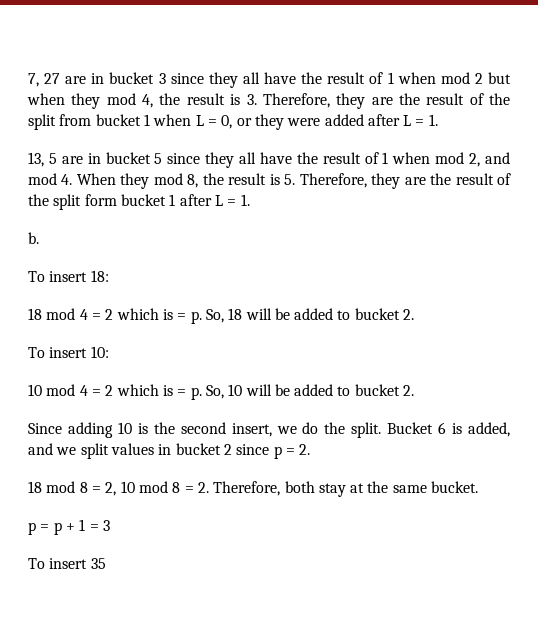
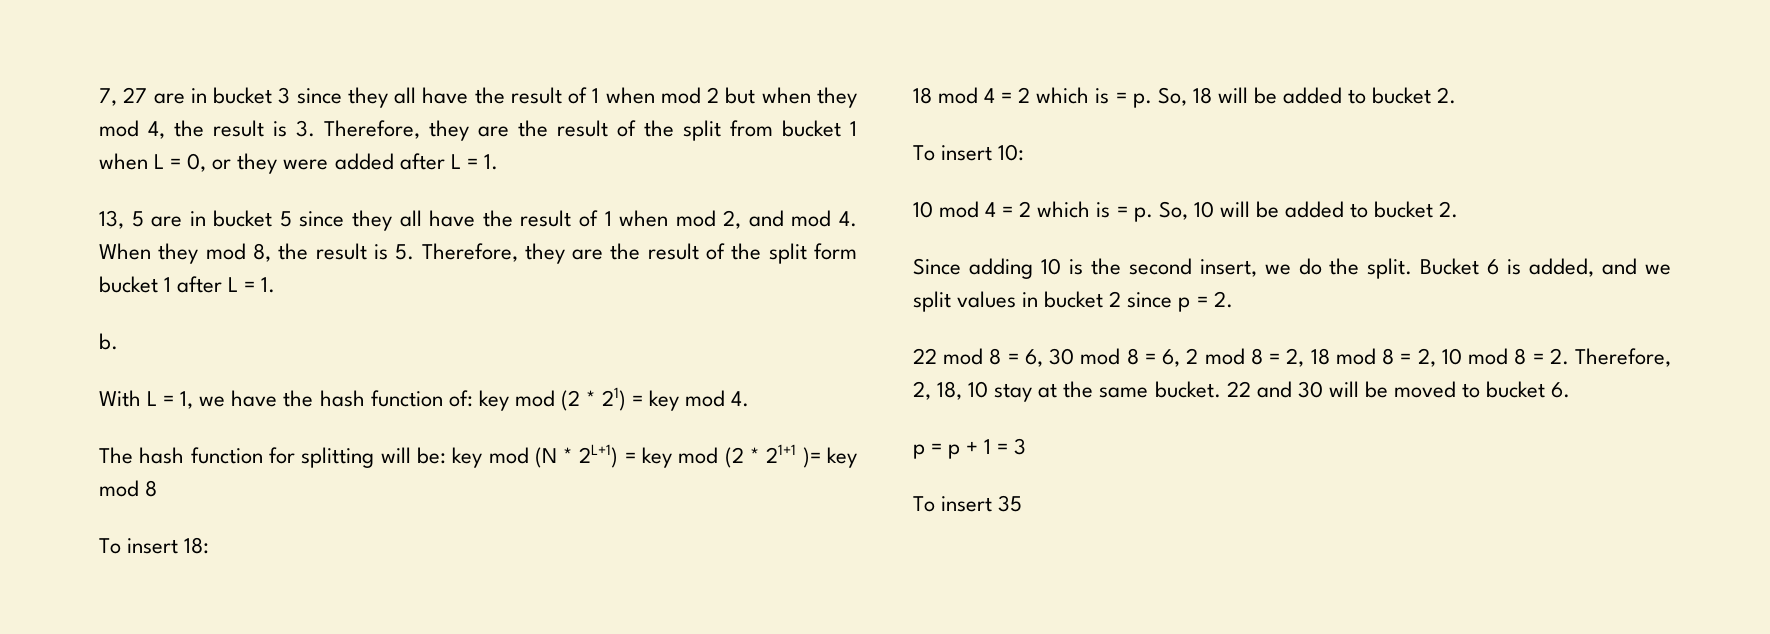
+ With L = 1, we have the hash function of: key mod (2 * 21) = key mod 4.
+ The hash function for splitting will be: key mod (N * 2L+1) = key mod (2 * 21+1 )= key mod 8
- 18 mod 8 = 2, 10 mod 8 = 2. Therefore, both stay at the same bucket.
+ 22 mod 8 = 6, 30 mod 8 = 6, 2 mod 8 = 2, 18 mod 8 = 2, 10 mod 8 = 2. Therefore, 2, 18, 10 stay at the same bucket. 22 and 30 will be moved to bucket 6.

